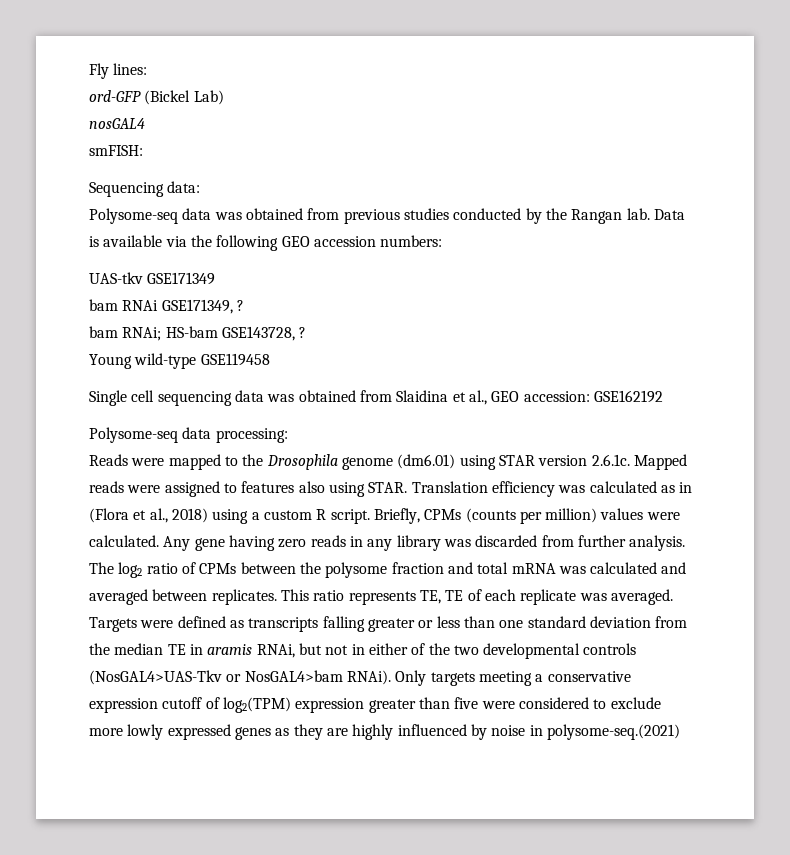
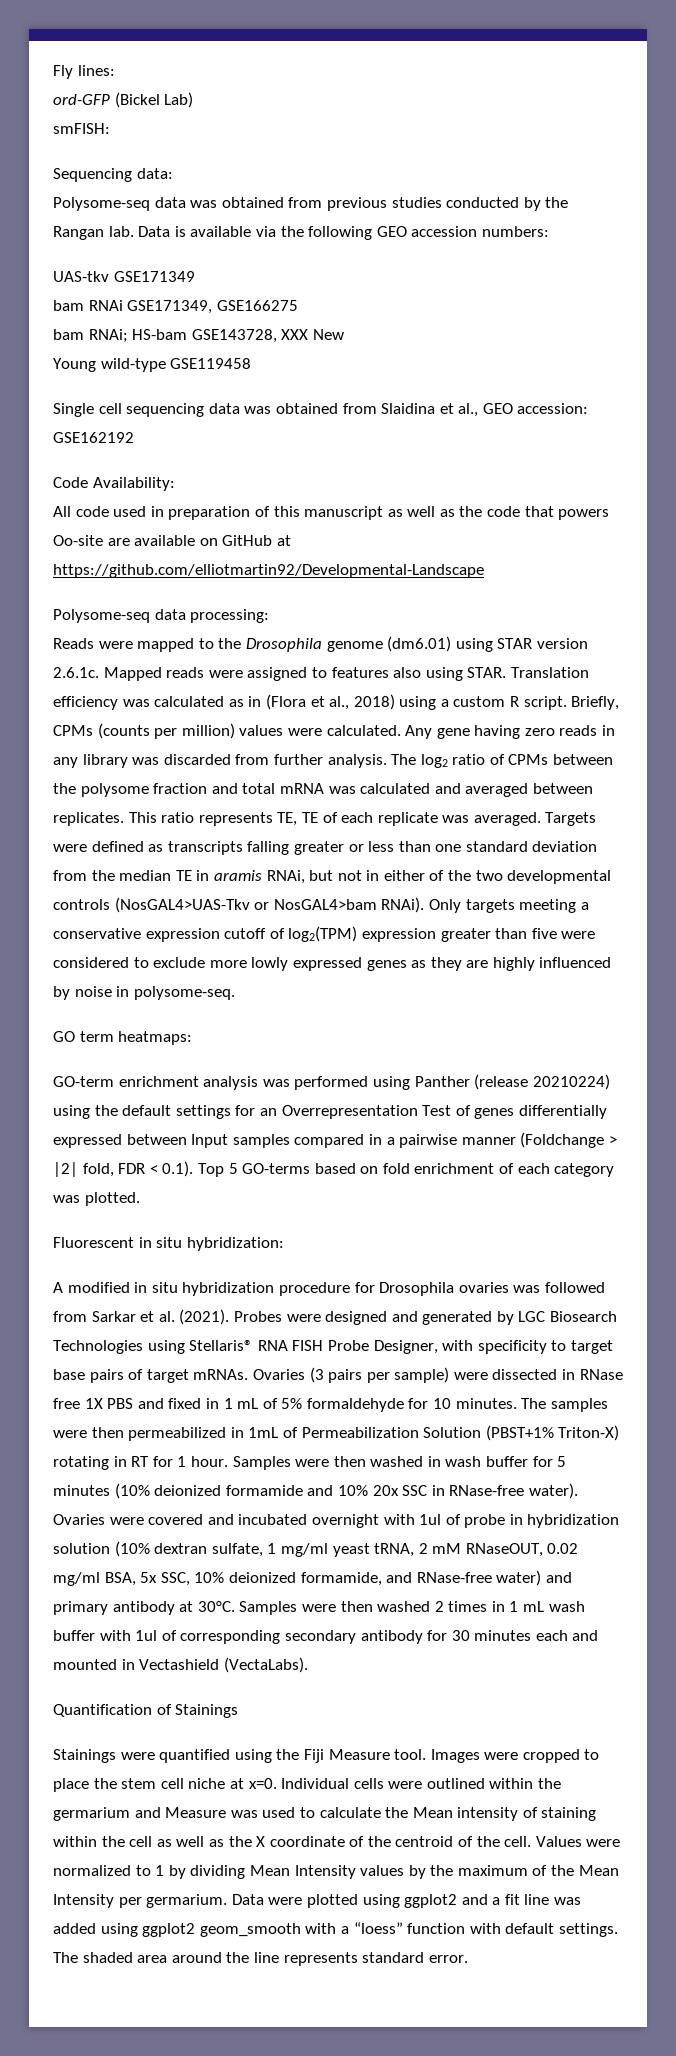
- nosGAL4
- bam RNAi GSE171349, ?
+ bam RNAi GSE171349, GSE166275
- bam RNAi; HS-bam GSE143728, ?
+ bam RNAi; HS-bam GSE143728, XXX New
+ Code Availability:
+ All code used in preparation of this manuscript as well as the code that powers Oo-site are available on GitHub at https://github.com/elliotmartin92/Developmental-Landscape
- Only targets meeting a conservative expression cutoff of log2(TPM) expression greater than five were considered to exclude more lowly expressed genes as they are highly influenced by noise in polysome-seq.(2021)
+ Only targets meeting a conservative expression cutoff of log2(TPM) expression greater than five were considered to exclude more lowly expressed genes as they are highly influenced by noise in polysome-seq.
+ GO term heatmaps:
+ GO-term enrichment analysis was performed using Panther (release 20210224) using the default settings for an Overrepresentation Test of genes differentially expressed between Input samples compared in a pairwise manner (Foldchange > |2| fold, FDR < 0.1). Top 5 GO-terms based on fold enrichment of each category was plotted.
+ Fluorescent in situ hybridization:
+ A modified in situ hybridization procedure for Drosophila ovaries was followed from Sarkar et al. (2021). Probes were designed and generated by LGC Biosearch Technologies using Stellaris® RNA FISH Probe Designer, with specificity to target base pairs of target mRNAs. Ovaries (3 pairs per sample) were dissected in RNase free 1X PBS and fixed in 1 mL of 5% formaldehyde for 10 minutes. The samples were then permeabilized in 1mL of Permeabilization Solution (PBST+1% Triton-X) rotating in RT for 1 hour. Samples were then washed in wash buffer for 5 minutes (10% deionized formamide and 10% 20x SSC in RNase-free water). Ovaries were covered and incubated overnight with 1ul of probe in hybridization solution (10% dextran sulfate, 1 mg/ml yeast tRNA, 2 mM RNaseOUT, 0.02 mg/ml BSA, 5x SSC, 10% deionized formamide, and RNase-free water) and primary antibody at 30°C. Samples were then washed 2 times in 1 mL wash buffer with 1ul of corresponding secondary antibody for 30 minutes each and mounted in Vectashield (VectaLabs).
+ Quantification of Stainings
+ Stainings were quantified using the Fiji Measure tool. Images were cropped to place the stem cell niche at x=0. Individual cells were outlined within the germarium and Measure was used to calculate the Mean intensity of staining within the cell as well as the X coordinate of the centroid of the cell. Values were normalized to 1 by dividing Mean Intensity values by the maximum of the Mean Intensity per germarium. Data were plotted using ggplot2 and a fit line was added using ggplot2 geom_smooth with a “loess” function with default settings. The shaded area around the line represents standard error.

